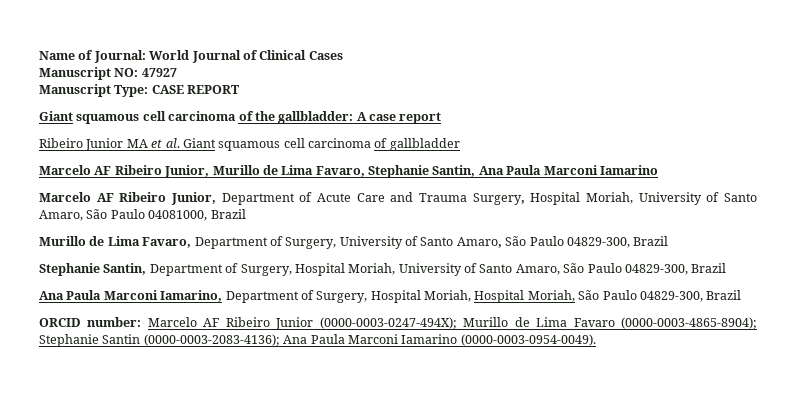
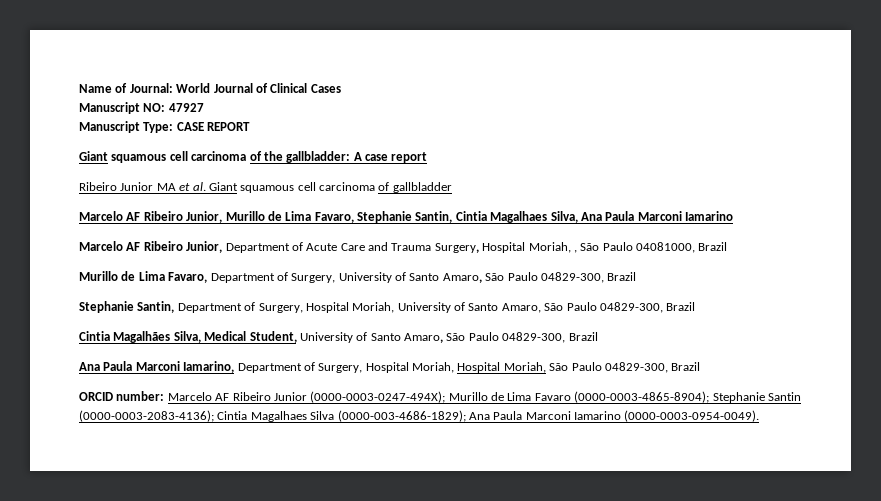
- Marcelo AF Ribeiro Junior, Murillo de Lima Favaro, Stephanie Santin, Ana Paula Marconi Iamarino
+ Marcelo AF Ribeiro Junior, Murillo de Lima Favaro, Stephanie Santin, Cintia Magalhaes Silva, Ana Paula Marconi Iamarino
- Marcelo AF Ribeiro Junior, Department of Acute Care and Trauma Surgery, Hospital Moriah, University of Santo Amaro, São Paulo 04081000, Brazil
+ Marcelo AF Ribeiro Junior, Department of Acute Care and Trauma Surgery, Hospital Moriah, , São Paulo 04081000, Brazil
+ Cintia Magalhães Silva, Medical Student, University of Santo Amaro, São Paulo 04829-300, Brazil
- ORCID number: Marcelo AF Ribeiro Junior (0000-0003-0247-494X); Murillo de Lima Favaro (0000-0003-4865-8904); Stephanie Santin (0000-0003-2083-4136); Ana Paula Marconi Iamarino (0000-0003-0954-0049).
+ ORCID number: Marcelo AF Ribeiro Junior (0000-0003-0247-494X); Murillo de Lima Favaro (0000-0003-4865-8904); Stephanie Santin (0000-0003-2083-4136); Cintia Magalhaes Silva (0000-003-4686-1829); Ana Paula Marconi Iamarino (0000-0003-0954-0049).

